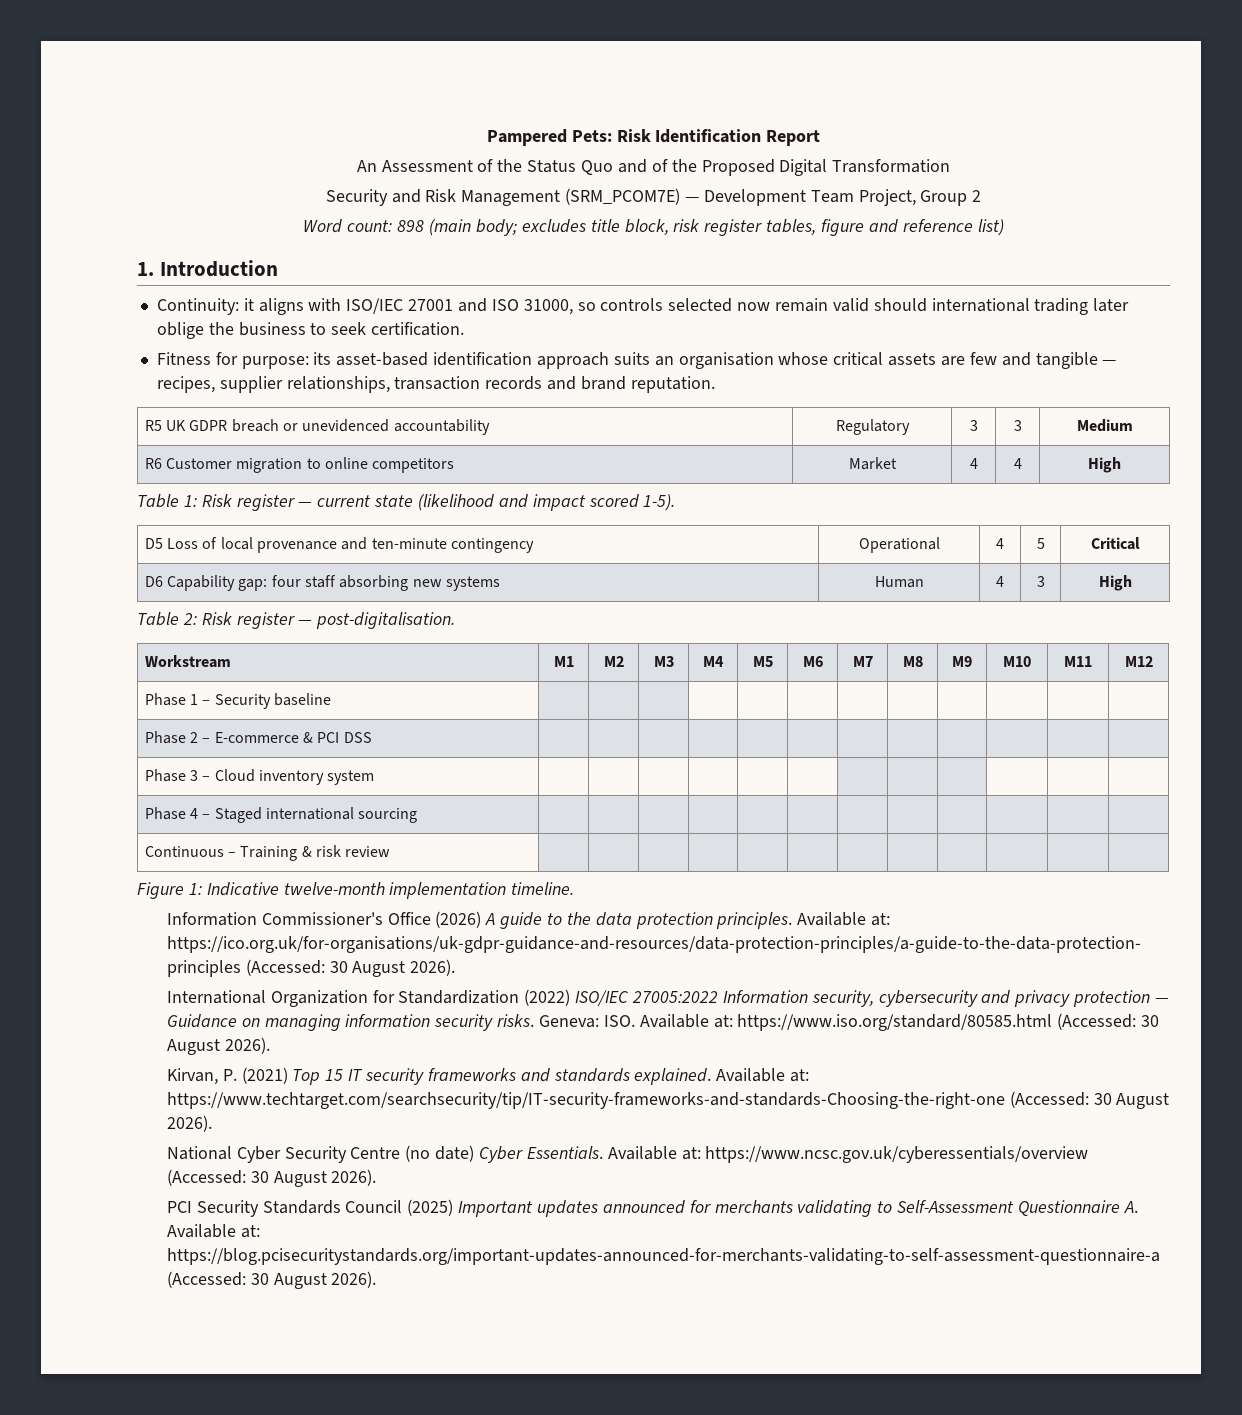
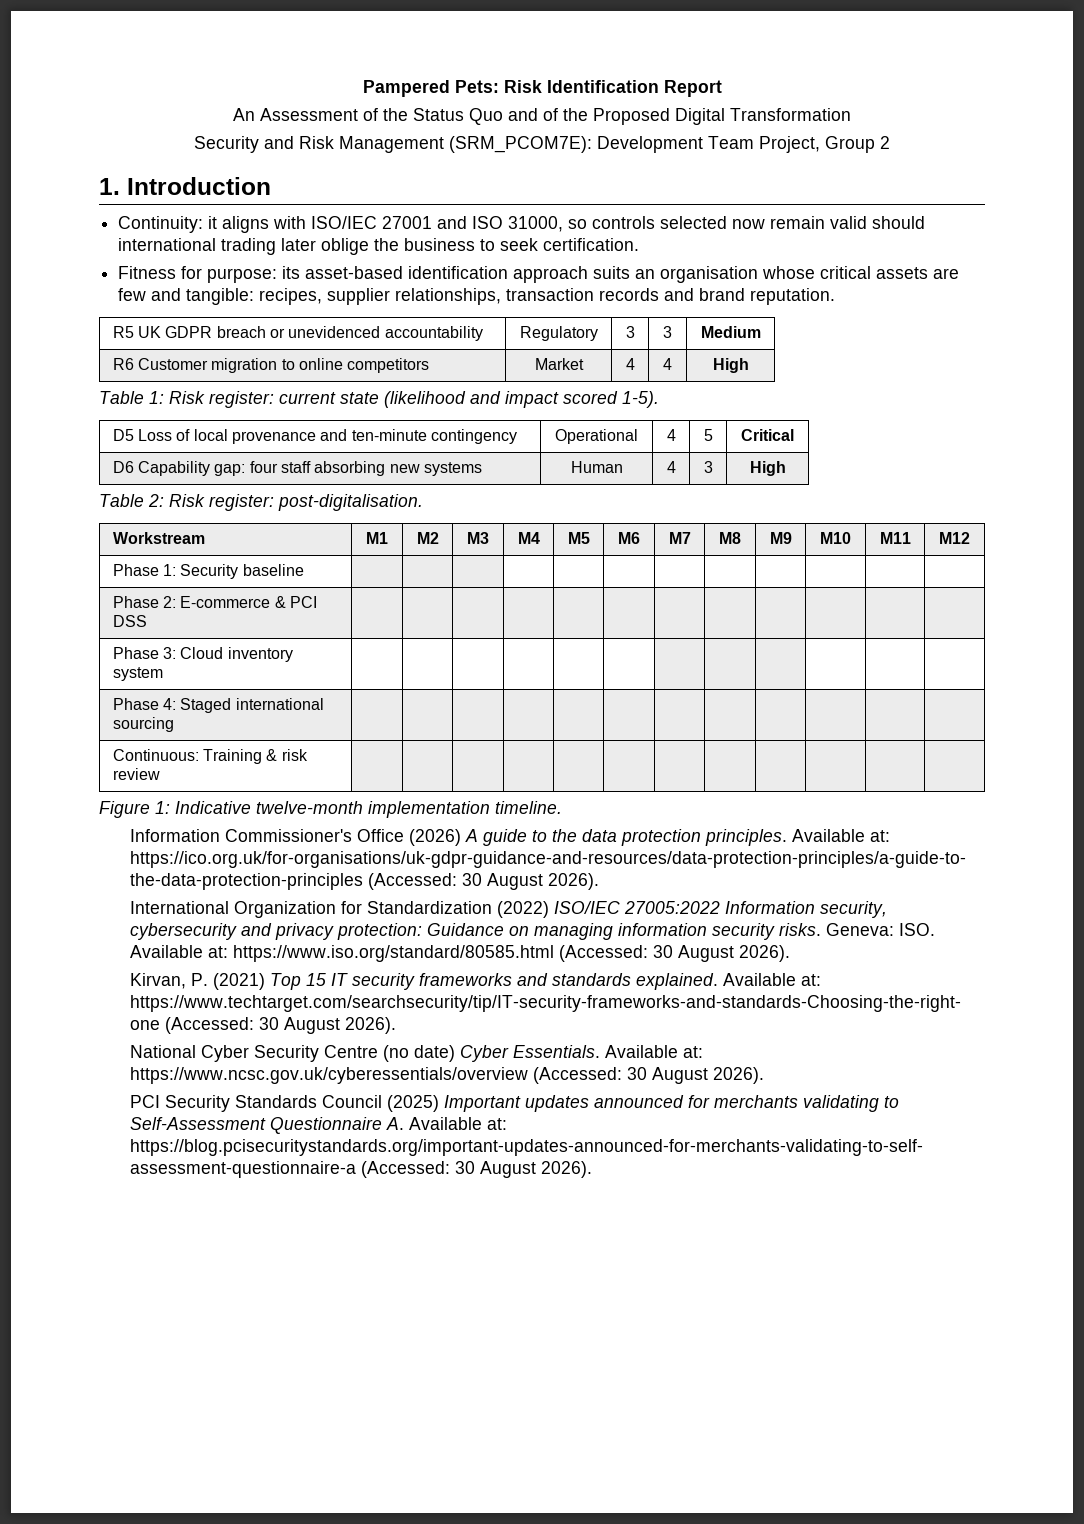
- Security and Risk Management (SRM_PCOM7E) — Development Team Project, Group 2
+ Security and Risk Management (SRM_PCOM7E): Development Team Project, Group 2
- Word count: 898 (main body; excludes title block, risk register tables, figure and reference list)
- Fitness for purpose: its asset-based identification approach suits an organisation whose critical assets are few and tangible — recipes, supplier relationships, transaction records and brand reputation.
+ Fitness for purpose: its asset-based identification approach suits an organisation whose critical assets are few and tangible: recipes, supplier relationships, transaction records and brand reputation.
- Table 1: Risk register — current state (likelihood and impact scored 1-5).
+ Table 1: Risk register: current state (likelihood and impact scored 1-5).
- Table 2: Risk register — post-digitalisation.
+ Table 2: Risk register: post-digitalisation.
- Phase 1 – Security baseline | | | | | | | | | | | |
+ Phase 1: Security baseline | | | | | | | | | | | |
- Phase 2 – E-commerce & PCI DSS | | | | | | | | | | | |
+ Phase 2: E-commerce & PCI DSS | | | | | | | | | | | |
- Phase 3 – Cloud inventory system | | | | | | | | | | | |
+ Phase 3: Cloud inventory system | | | | | | | | | | | |
- Phase 4 – Staged international sourcing | | | | | | | | | | | |
+ Phase 4: Staged international sourcing | | | | | | | | | | | |
- Continuous – Training & risk review | | | | | | | | | | | |
+ Continuous: Training & risk review | | | | | | | | | | | |
- International Organization for Standardization (2022) ISO/IEC 27005:2022 Information security, cybersecurity and privacy protection — Guidance on managing information security risks.
+ International Organization for Standardization (2022) ISO/IEC 27005:2022 Information security, cybersecurity and privacy protection: Guidance on managing information security risks.

